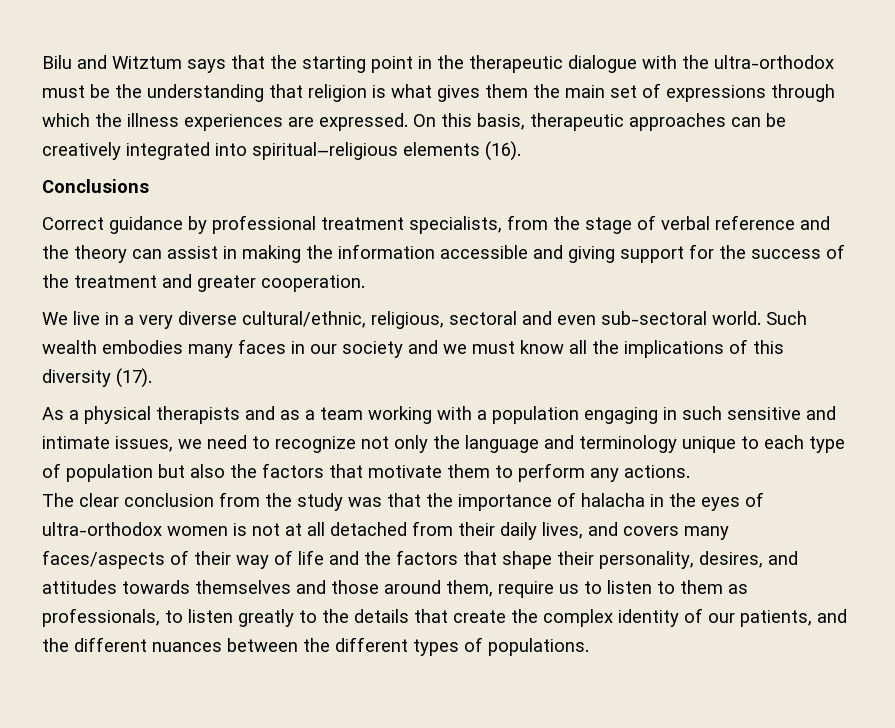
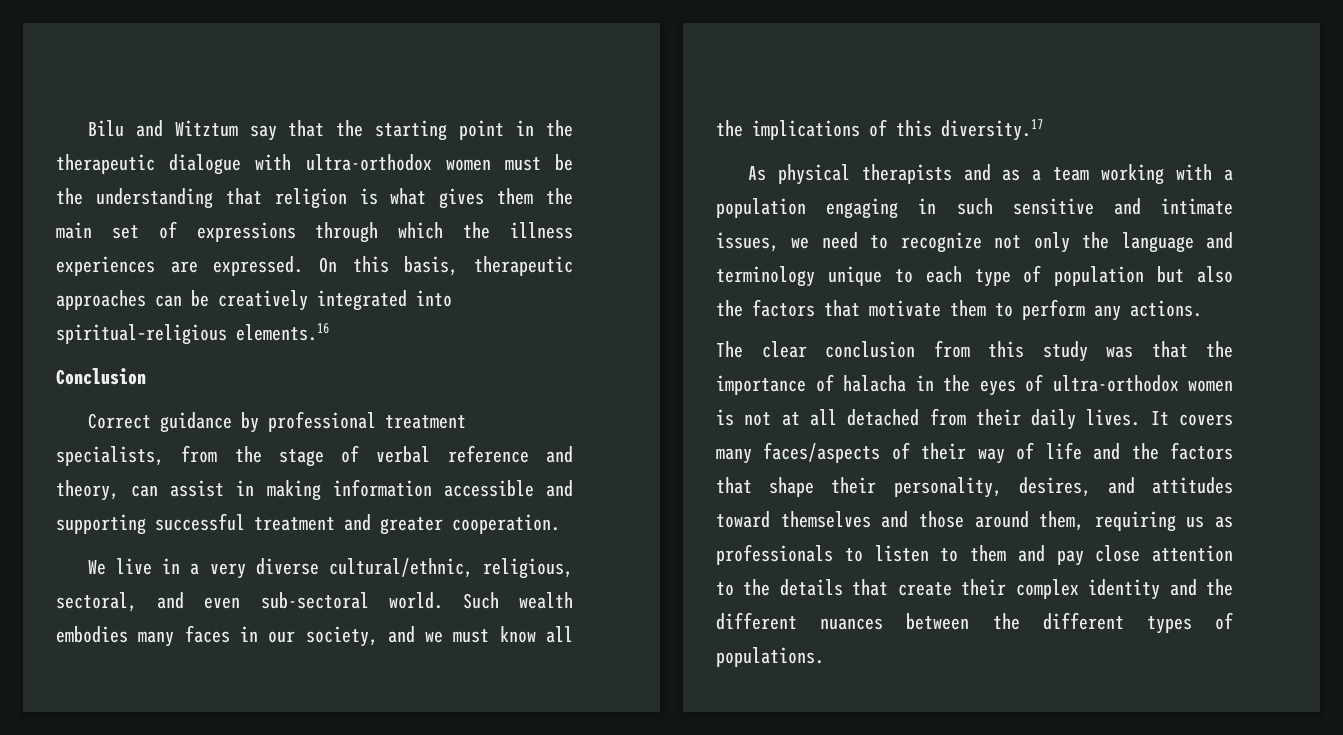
- Bilu and Witztum says that the starting point in the therapeutic dialogue with the ultra-orthodox must be the understanding that religion is what gives them the main set of expressions through which the illness experiences are expressed.
+ Bilu and Witztum say that the starting point in the therapeutic dialogue with ultra-orthodox women must be the understanding that religion is what gives them the main set of expressions through which the illness experiences are expressed.
- On this basis, therapeutic approaches can be creatively integrated into spiritual–religious elements (16).
- Conclusions
+ On this basis, therapeutic approaches can be creatively integrated into spiritual–religious elements.16
+ Conclusion
- Correct guidance by professional treatment specialists, from the stage of verbal reference and the theory can assist in making the information accessible and giving support for the success of the treatment and greater cooperation.
+ Correct guidance by professional treatment specialists, from the stage of verbal reference and theory, can assist in making information accessible and supporting successful treatment and greater cooperation.
- We live in a very diverse cultural/ethnic, religious, sectoral and even sub-sectoral world.
+ We live in a very diverse cultural/ethnic, religious, sectoral, and even sub-sectoral world.
- Such wealth embodies many faces in our society and we must know all the implications of this diversity (17).
+ Such wealth embodies many faces in our society, and we must know all the implications of this diversity.17
- As a physical therapists and as a team working with a population engaging in such sensitive and intimate issues, we need to recognize not only the language and terminology unique to each type of population but also the factors that motivate them to perform any actions.
+ As physical therapists and as a team working with a population engaging in such sensitive and intimate issues, we need to recognize not only the language and terminology unique to each type of population but also the factors that motivate them to perform any actions.
- The clear conclusion from the study was that the importance of halacha in the eyes of ultra-orthodox women is not at all detached from their daily lives, and covers many faces/aspects of their way of life and the factors that shape their personality, desires, and attitudes towards themselves and those around them, require us to listen to them as professionals, to listen greatly to the details that create the complex identity of our patients, and the different nuances between the different types of populations.
+ The clear conclusion from this study was that the importance of halacha in the eyes of ultra-orthodox women is not at all detached from their daily lives. It covers many faces/aspects of their way of life and the factors that shape their personality, desires, and attitudes toward themselves and those around them, requiring us as professionals to listen to them and pay close attention to the details that create their complex identity and the different nuances between the different types of populations.

